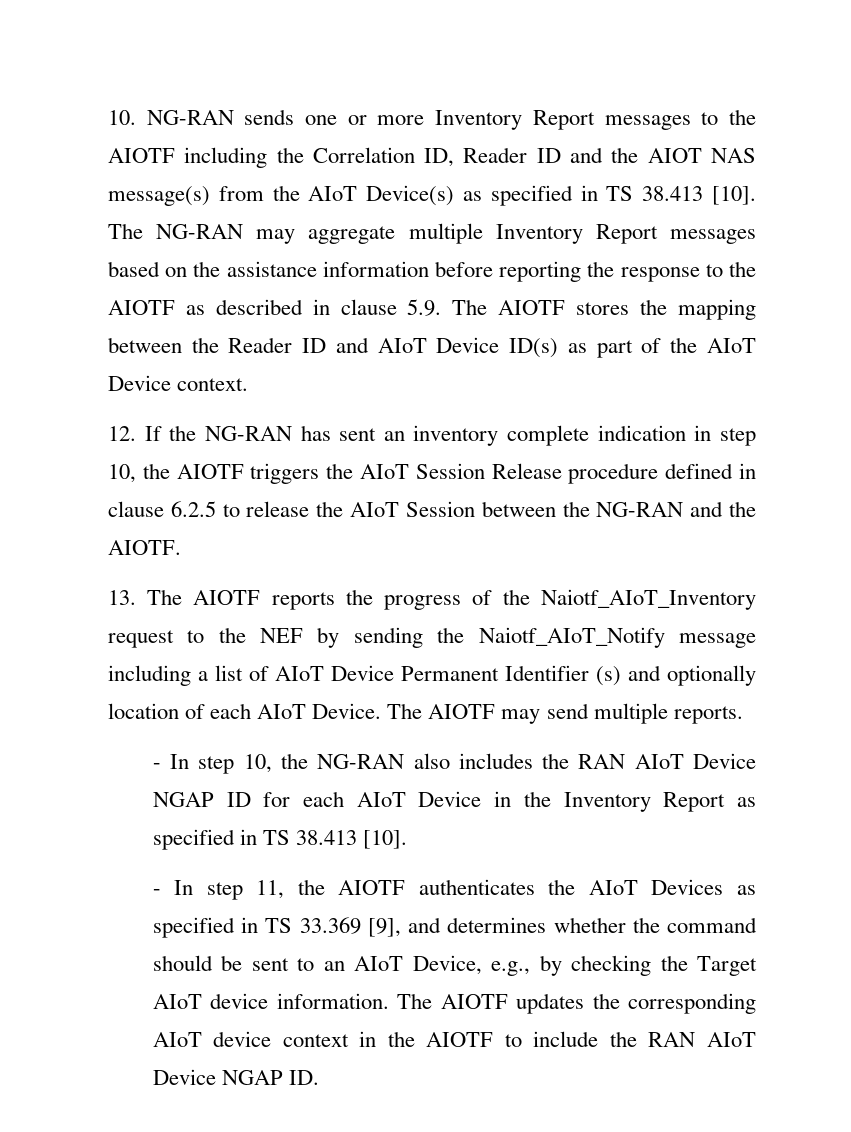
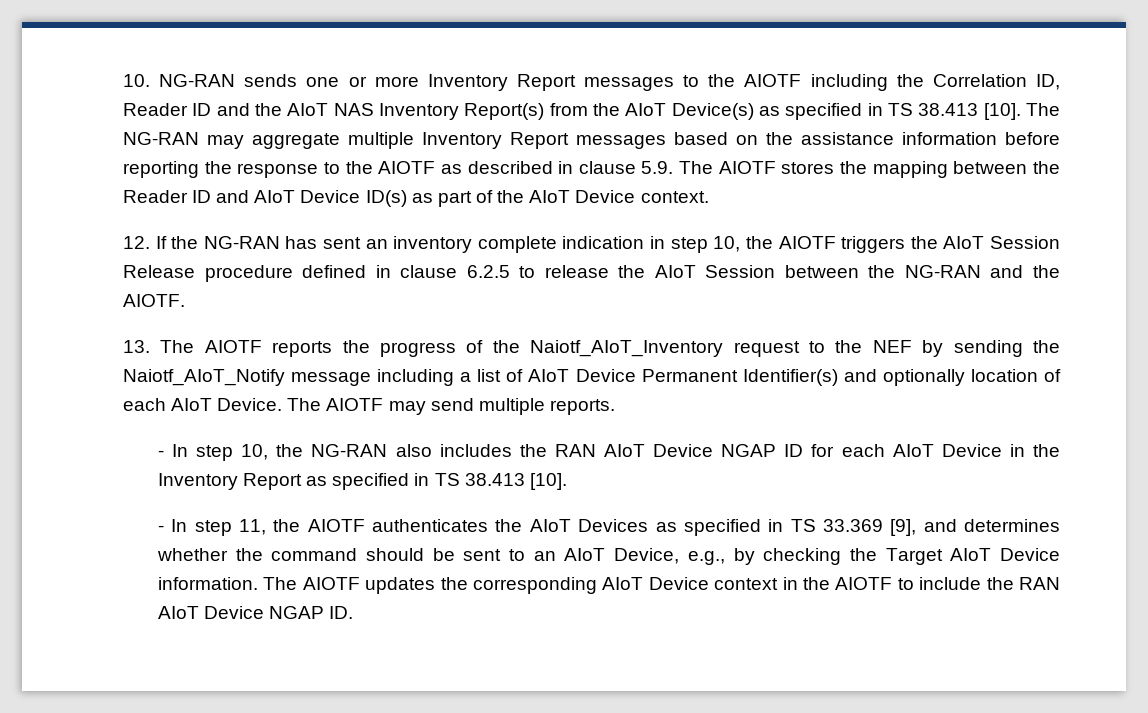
- 10. NG-RAN sends one or more Inventory Report messages to the AIOTF including the Correlation ID, Reader ID and the AIOT NAS message(s) from the AIoT Device(s) as specified in TS 38.413 [10].
+ 10. NG-RAN sends one or more Inventory Report messages to the AIOTF including the Correlation ID, Reader ID and the AIoT NAS Inventory Report(s) from the AIoT Device(s) as specified in TS 38.413 [10].
- 13. The AIOTF reports the progress of the Naiotf_AIoT_Inventory request to the NEF by sending the Naiotf_AIoT_Notify message including a list of AIoT Device Permanent Identifier (s) and optionally location of each AIoT Device.
+ 13. The AIOTF reports the progress of the Naiotf_AIoT_Inventory request to the NEF by sending the Naiotf_AIoT_Notify message including a list of AIoT Device Permanent Identifier(s) and optionally location of each AIoT Device.
- - In step 11, the AIOTF authenticates the AIoT Devices as specified in TS 33.369 [9], and determines whether the command should be sent to an AIoT Device, e.g., by checking the Target AIoT device information.
+ - In step 11, the AIOTF authenticates the AIoT Devices as specified in TS 33.369 [9], and determines whether the command should be sent to an AIoT Device, e.g., by checking the Target AIoT Device information.
- The AIOTF updates the corresponding AIoT device context in the AIOTF to include the RAN AIoT Device NGAP ID.
+ The AIOTF updates the corresponding AIoT Device context in the AIOTF to include the RAN AIoT Device NGAP ID.

